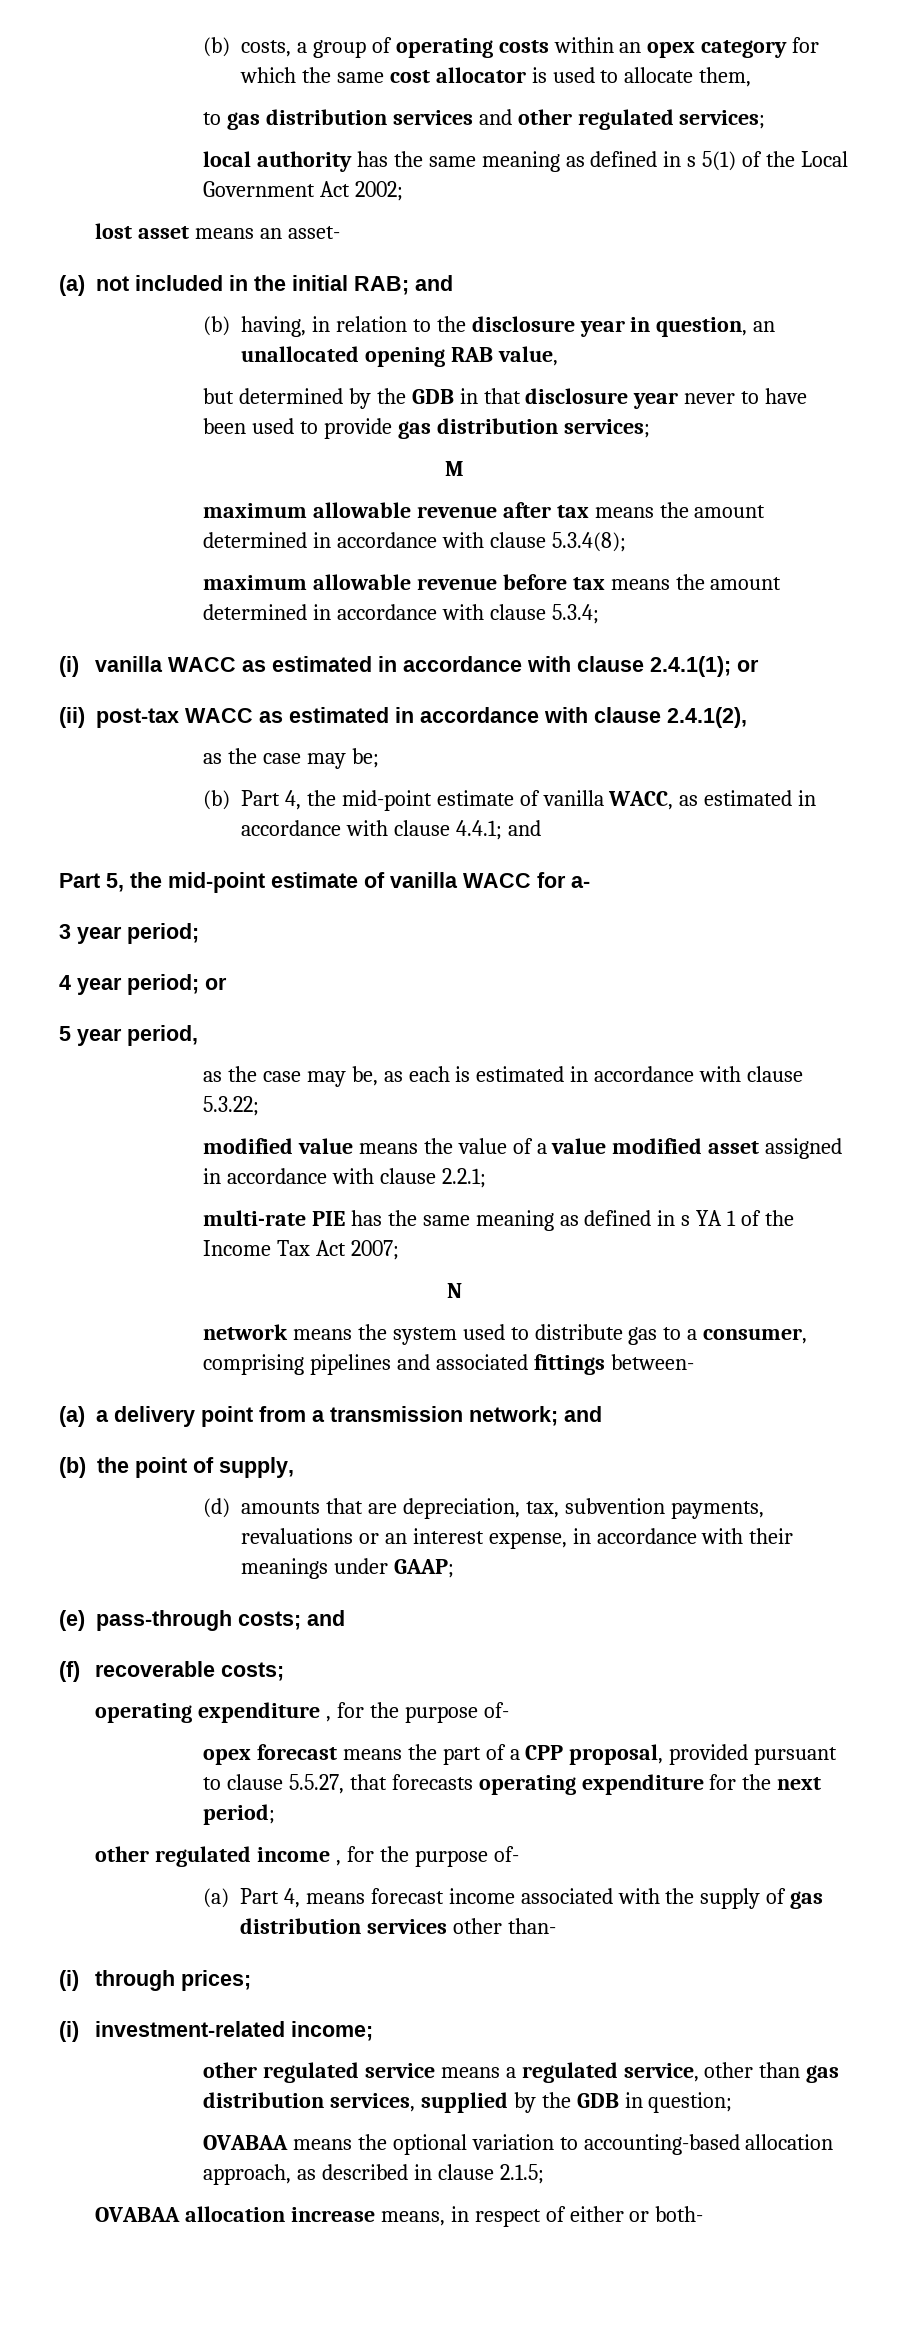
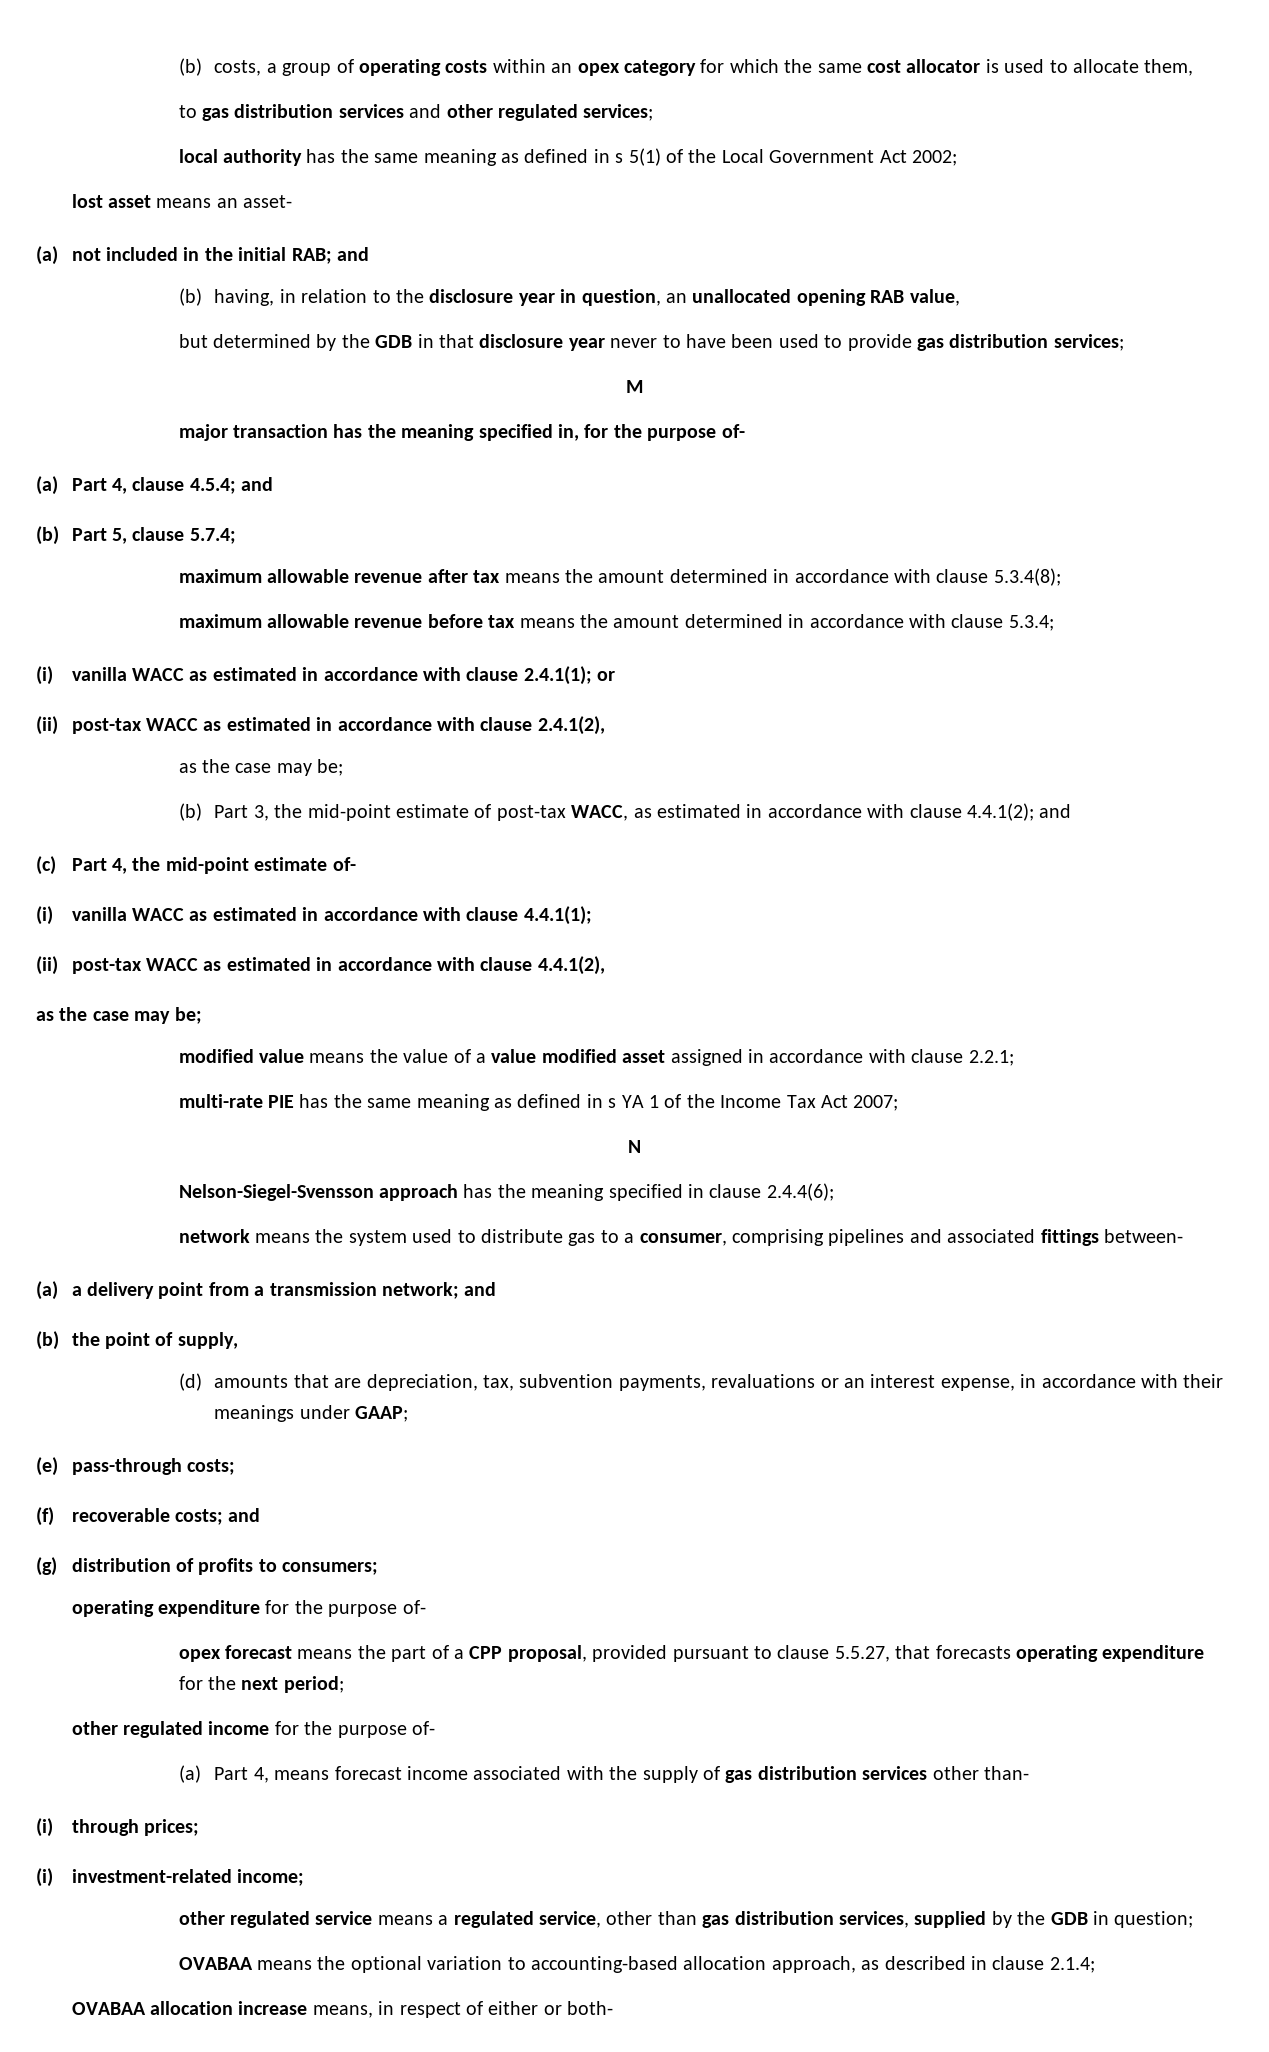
+ major transaction has the meaning specified in, for the purpose of-
+ (a) Part 4, clause 4.5.4; and
+ (b) Part 5, clause 5.7.4;
- (b) Part 4, the mid-point estimate of vanilla WACC, as estimated in accordance with clause 4.4.1; and
- Part 5, the mid-point estimate of vanilla WACC for a-
- 3 year period;
- 4 year period; or
- 5 year period,
- as the case may be, as each is estimated in accordance with clause 5.3.22;
+ (b) Part 3, the mid-point estimate of post-tax WACC, as estimated in accordance with clause 4.4.1(2); and
+ (c) Part 4, the mid-point estimate of-
+ (i) vanilla WACC as estimated in accordance with clause 4.4.1(1);
+ (ii) post-tax WACC as estimated in accordance with clause 4.4.1(2),
+ as the case may be;
+ Nelson-Siegel-Svensson approach has the meaning specified in clause 2.4.4(6);
- (e) pass-through costs; and
+ (e) pass-through costs;
- (f) recoverable costs;
- operating expenditure , for the purpose of-
+ (f) recoverable costs; and
+ (g) distribution of profits to consumers;
+ operating expenditure for the purpose of-
- other regulated income , for the purpose of-
+ other regulated income for the purpose of-
- OVABAA means the optional variation to accounting-based allocation approach, as described in clause 2.1.5;
+ OVABAA means the optional variation to accounting-based allocation approach, as described in clause 2.1.4;

